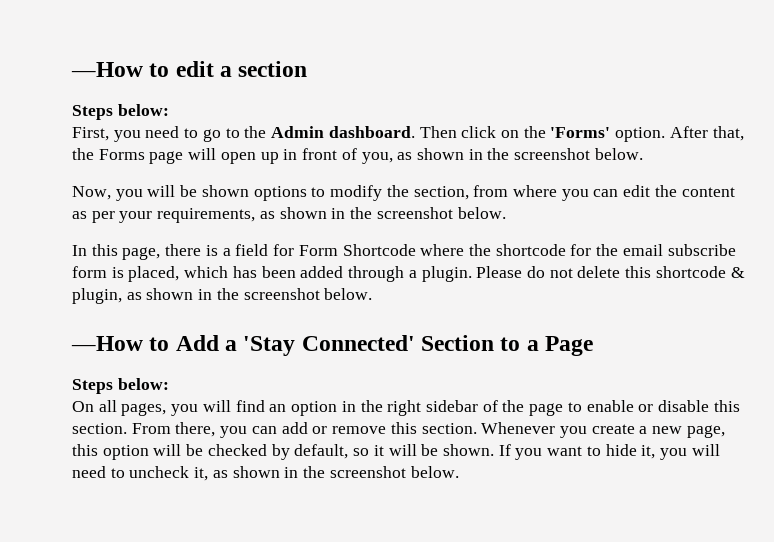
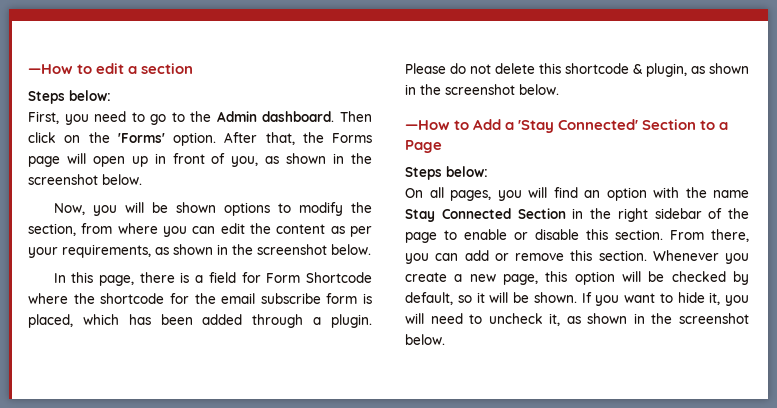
- On all pages, you will find an option in the right sidebar of the page to enable or disable this section.
+ On all pages, you will find an option with the name Stay Connected Section in the right sidebar of the page to enable or disable this section.

